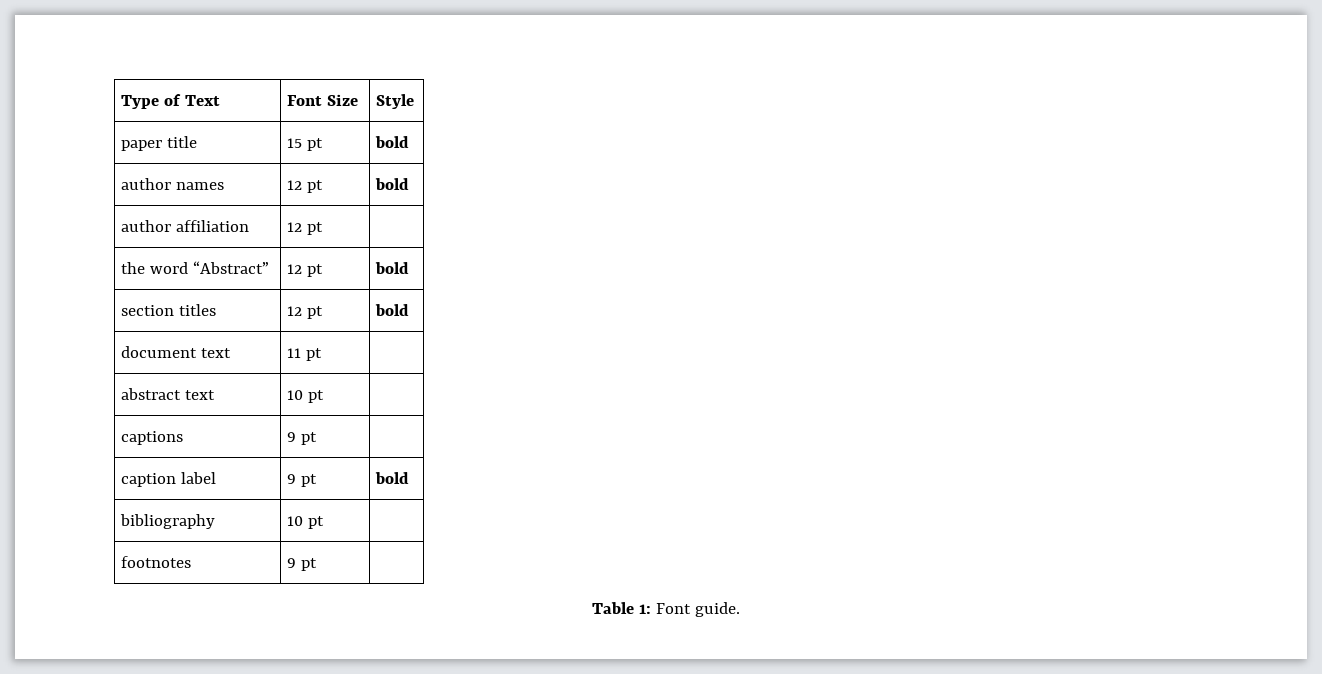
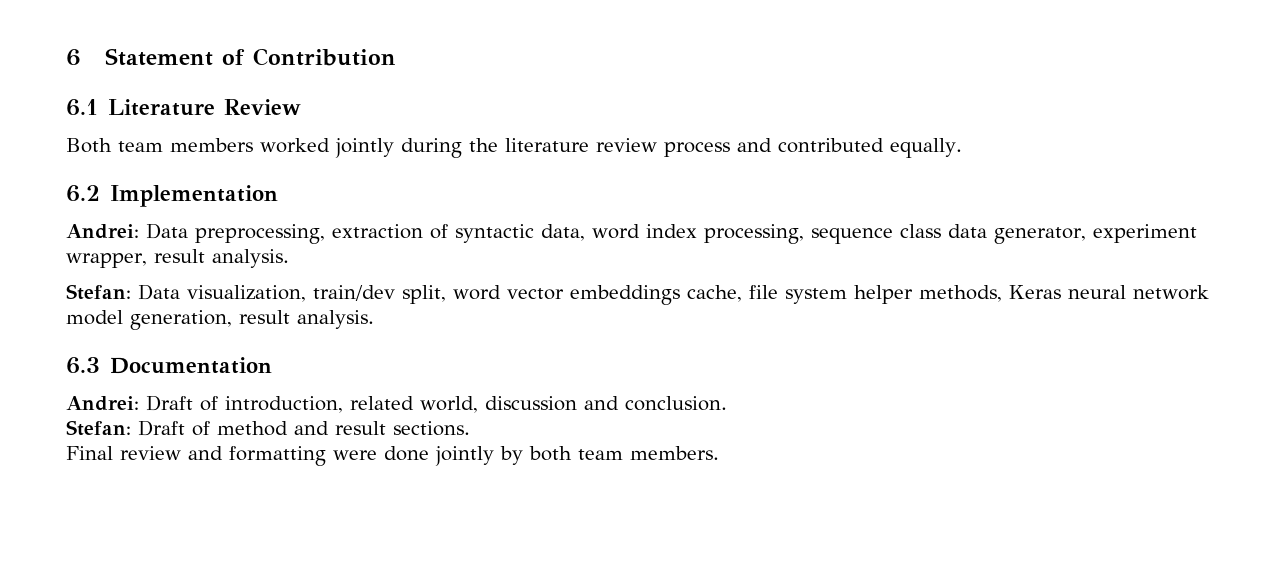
- Type of Text | Font Size | Style
- paper title | 15 pt | bold
- author names | 12 pt | bold
- author affiliation | 12 pt |
- the word “Abstract” | 12 pt | bold
- section titles | 12 pt | bold
- document text | 11 pt |
- abstract text | 10 pt |
- captions | 9 pt |
- caption label | 9 pt | bold
- bibliography | 10 pt |
- footnotes | 9 pt |
- Table 1: Font guide.
+ 6 Statement of Contribution
+ 6.1 Literature Review
+ Both team members worked jointly during the literature review process and contributed equally.
+ 6.2 Implementation
+ Andrei: Data preprocessing, extraction of syntactic data, word index processing, sequence class data generator, experiment wrapper, result analysis.
+ Stefan: Data visualization, train/dev split, word vector embeddings cache, file system helper methods, Keras neural network model generation, result analysis.
+ 6.3 Documentation
+ Andrei: Draft of introduction, related world, discussion and conclusion.
+ Stefan: Draft of method and result sections.
+ Final review and formatting were done jointly by both team members.

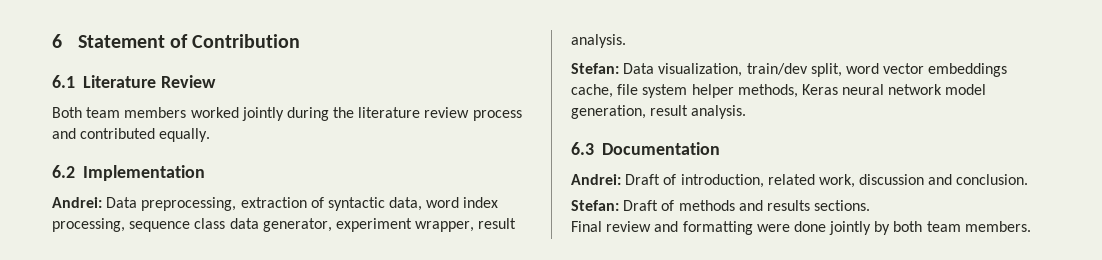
- Andrei: Draft of introduction, related world, discussion and conclusion.
+ Andrei: Draft of introduction, related work, discussion and conclusion.
- Stefan: Draft of method and result sections.
+ Stefan: Draft of methods and results sections.

